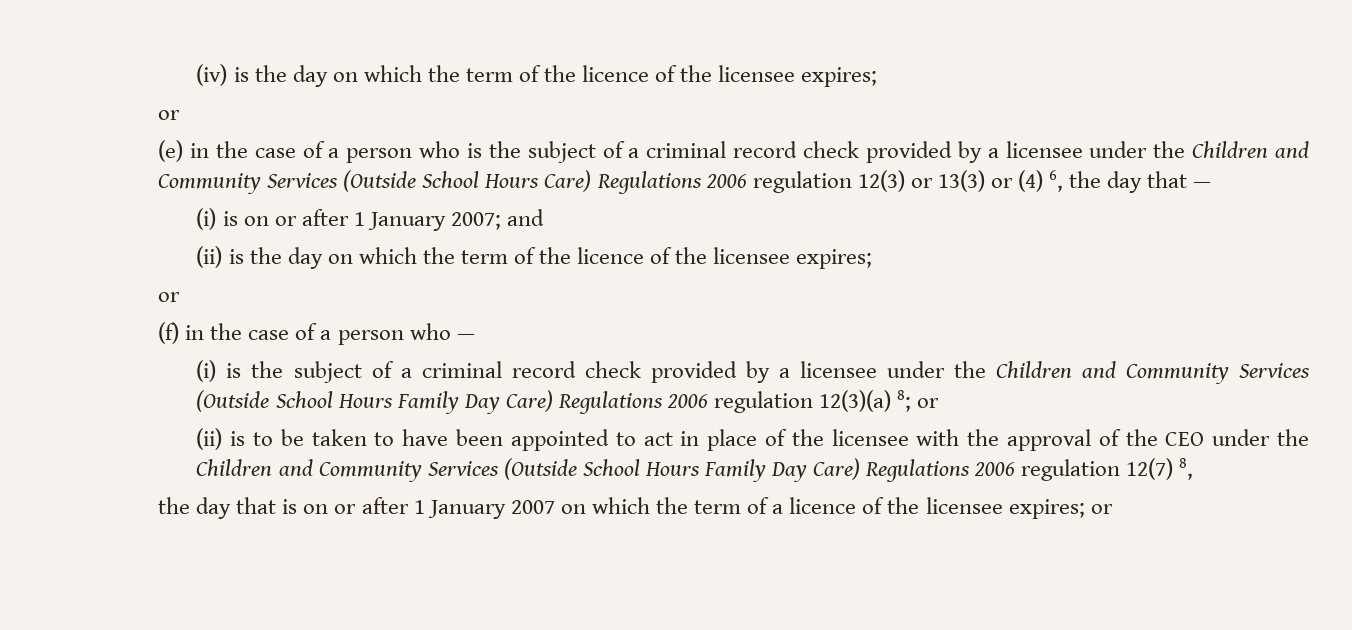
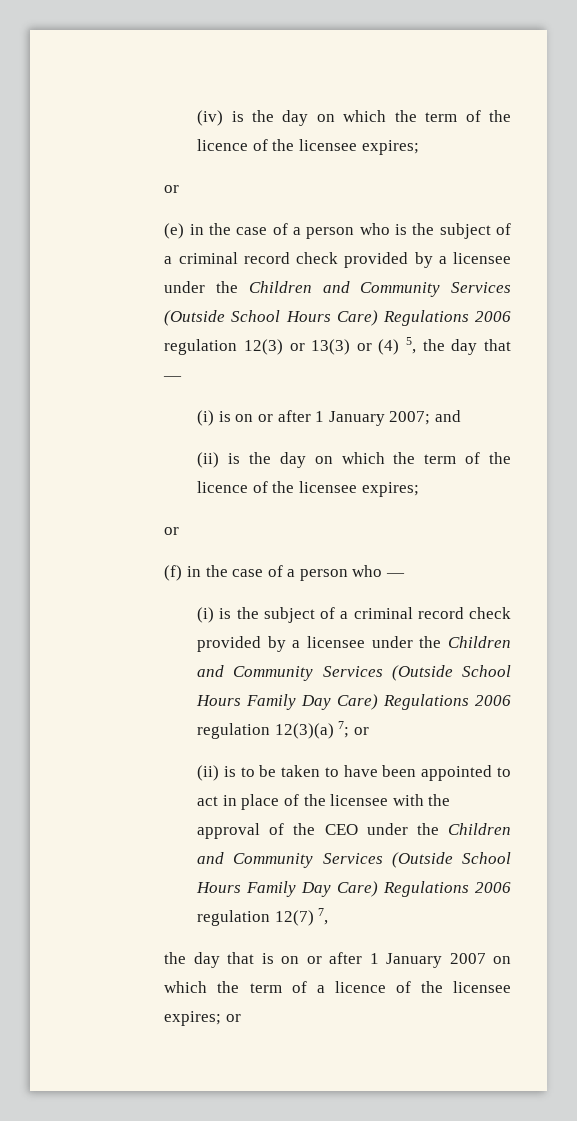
- (e) in the case of a person who is the subject of a criminal record check provided by a licensee under the Children and Community Services (Outside School Hours Care) Regulations 2006 regulation 12(3) or 13(3) or (4) 6, the day that —
+ (e) in the case of a person who is the subject of a criminal record check provided by a licensee under the Children and Community Services (Outside School Hours Care) Regulations 2006 regulation 12(3) or 13(3) or (4) 5, the day that —
- (i) is the subject of a criminal record check provided by a licensee under the Children and Community Services (Outside School Hours Family Day Care) Regulations 2006 regulation 12(3)(a) 8; or
+ (i) is the subject of a criminal record check provided by a licensee under the Children and Community Services (Outside School Hours Family Day Care) Regulations 2006 regulation 12(3)(a) 7; or
- (ii) is to be taken to have been appointed to act in place of the licensee with the approval of the CEO under the Children and Community Services (Outside School Hours Family Day Care) Regulations 2006 regulation 12(7) 8,
+ (ii) is to be taken to have been appointed to act in place of the licensee with the approval of the CEO under the Children and Community Services (Outside School Hours Family Day Care) Regulations 2006 regulation 12(7) 7,

